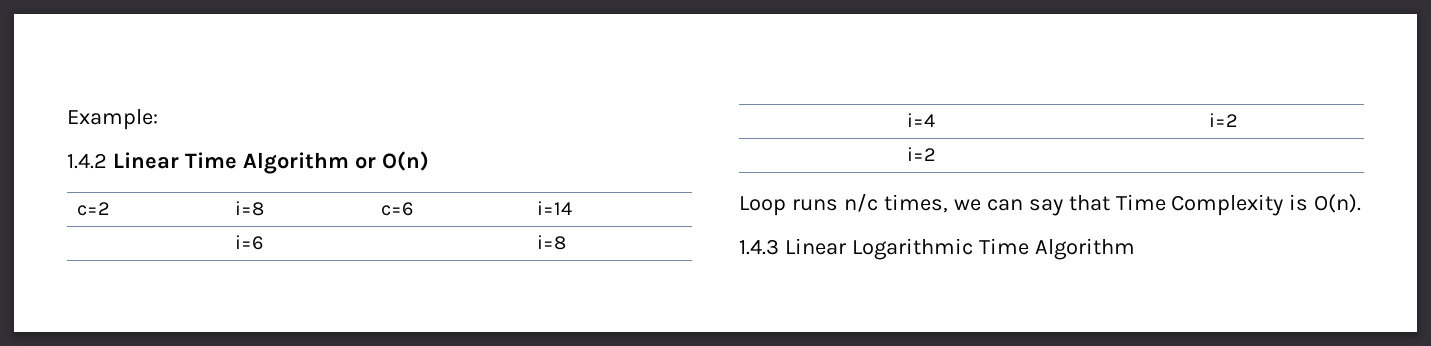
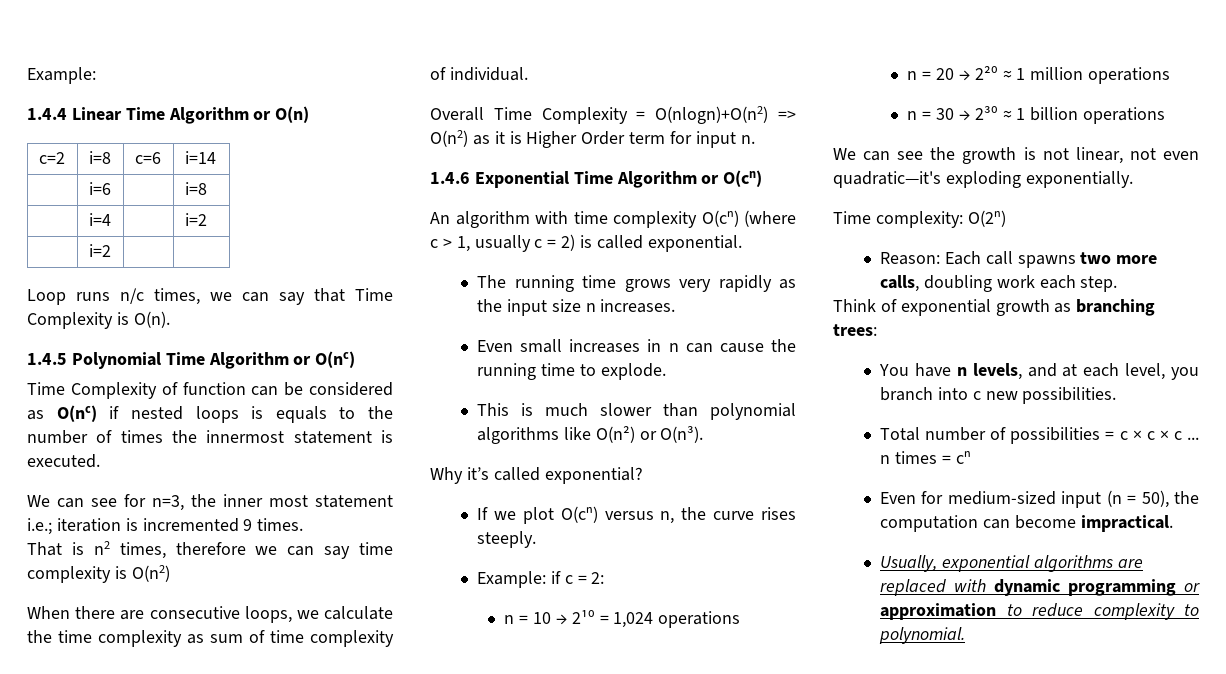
- 1.4.2 Linear Time Algorithm or O(n)
+ 1.4.4 Linear Time Algorithm or O(n)
- 1.4.3 Linear Logarithmic Time Algorithm
+ 1.4.5 Polynomial Time Algorithm or O(nc)
+ Time Complexity of function can be considered as O(nc) if nested loops is equals to the number of times the innermost statement is executed.
+ We can see for n=3, the inner most statement i.e.; iteration is incremented 9 times.
+ That is n2 times, therefore we can say time complexity is O(n2)
+ When there are consecutive loops, we calculate the time complexity as sum of time complexity of individual.
+ Overall Time Complexity = O(nlogn)+O(n2) => O(n2) as it is Higher Order term for input n.
+ 1.4.6 Exponential Time Algorithm or O(cn)
+ An algorithm with time complexity O(cⁿ) (where c > 1, usually c = 2) is called exponential.
+ The running time grows very rapidly as the input size n increases.
+ Even small increases in n can cause the running time to explode.
+ This is much slower than polynomial algorithms like O(n²) or O(n³).
+ Why it’s called exponential?
+ If we plot O(cⁿ) versus n, the curve rises steeply.
+ Example: if c = 2:
+ n = 10 → 2¹⁰ = 1,024 operations
+ n = 20 → 2²⁰ ≈ 1 million operations
+ n = 30 → 2³⁰ ≈ 1 billion operations
+ We can see the growth is not linear, not even quadratic—it's exploding exponentially.
+ Time complexity: O(2ⁿ)
+ Reason: Each call spawns two more calls, doubling work each step.
+ Think of exponential growth as branching trees:
+ You have n levels, and at each level, you branch into c new possibilities.
+ Total number of possibilities = c × c × c ... n times = cⁿ
+ Even for medium-sized input (n = 50), the computation can become impractical.
+ Usually, exponential algorithms are replaced with dynamic programming or approximation to reduce complexity to polynomial.

